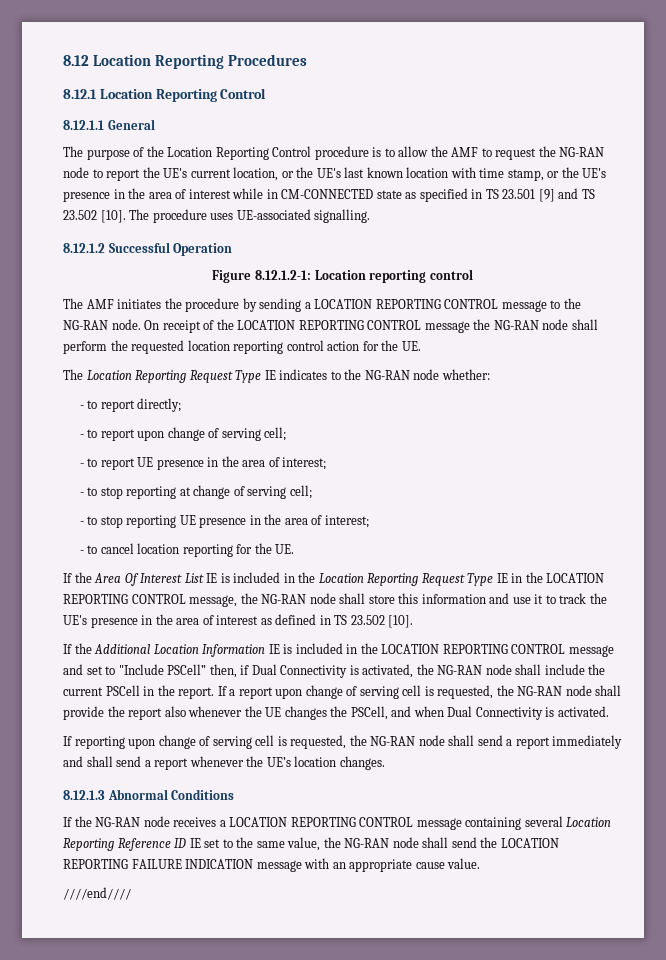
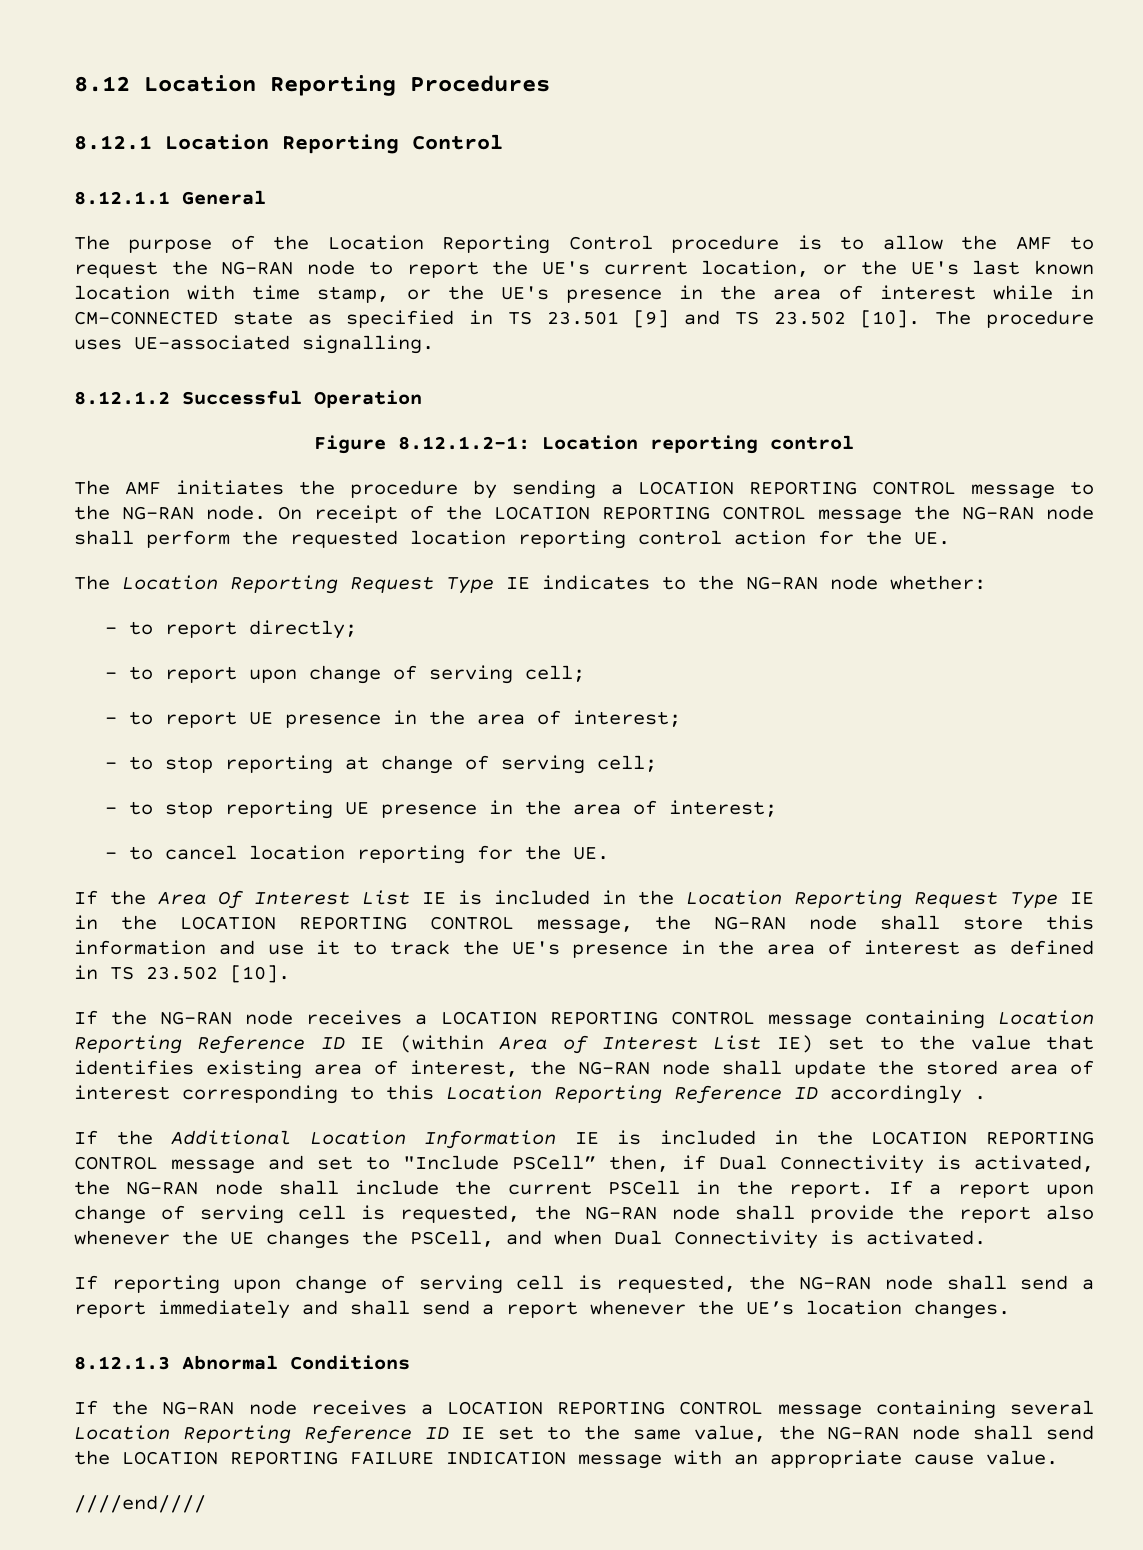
+ If the NG-RAN node receives a LOCATION REPORTING CONTROL message containing Location Reporting Reference ID IE (within Area of Interest List IE) set to the value that identifies existing area of interest, the NG-RAN node shall update the stored area of interest corresponding to this Location Reporting Reference ID accordingly .

